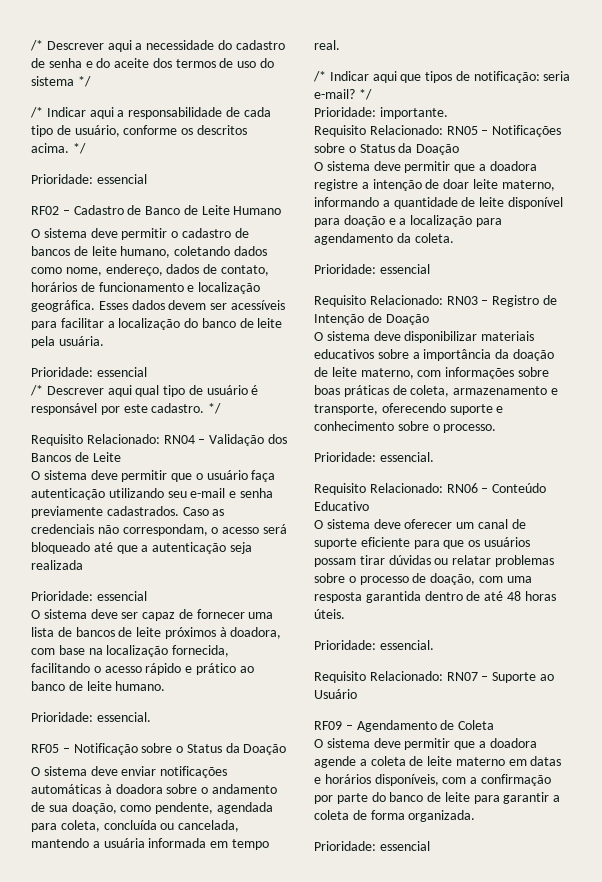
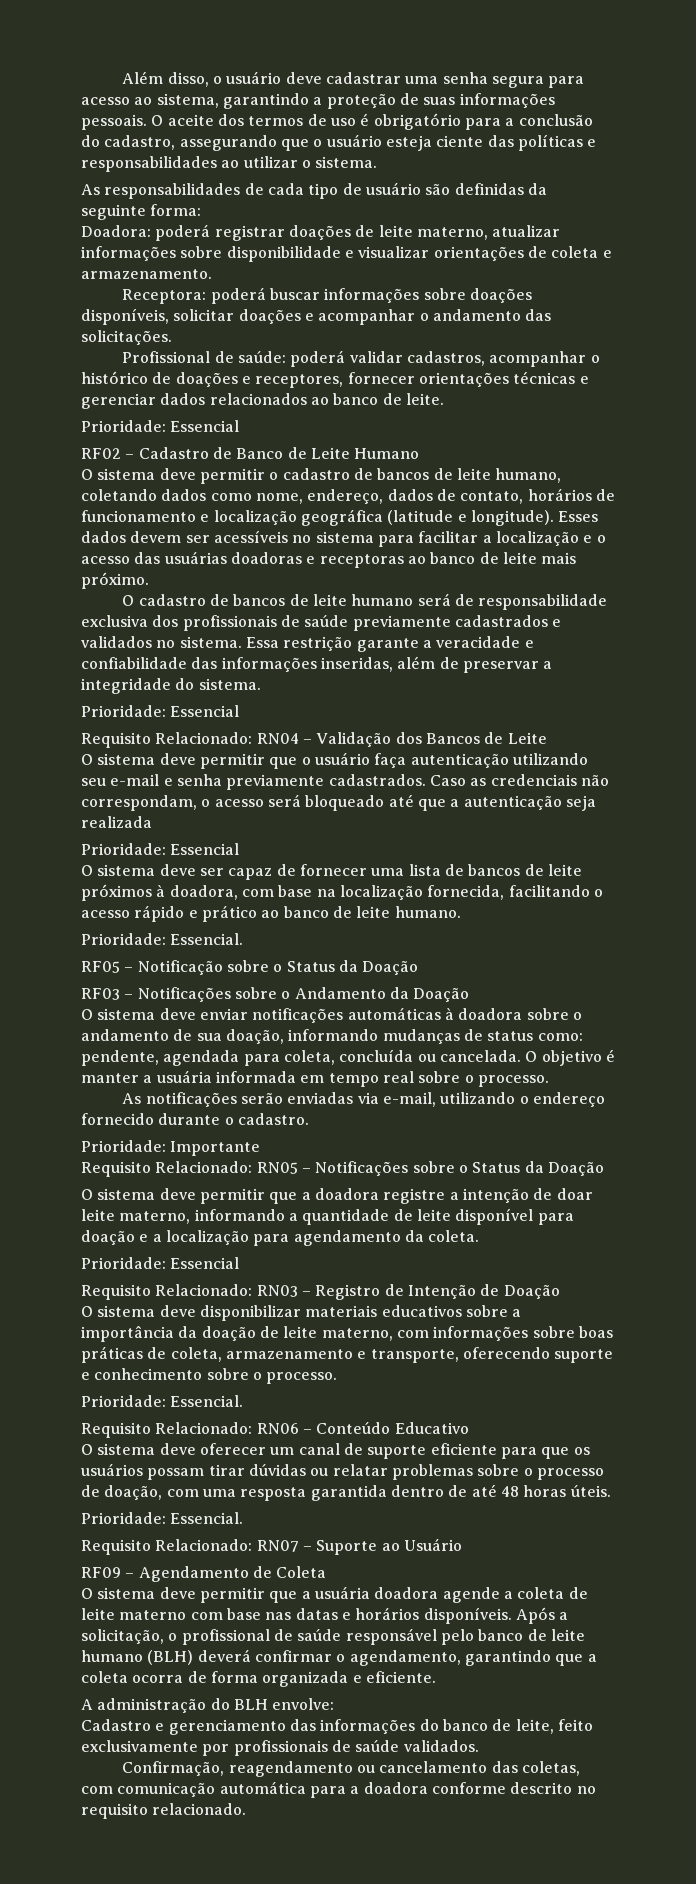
- /* Descrever aqui a necessidade do cadastro de senha e do aceite dos termos de uso do sistema */
- /* Indicar aqui a responsabilidade de cada tipo de usuário, conforme os descritos acima. */
- Prioridade: essencial
+ Além disso, o usuário deve cadastrar uma senha segura para acesso ao sistema, garantindo a proteção de suas informações pessoais. O aceite dos termos de uso é obrigatório para a conclusão do cadastro, assegurando que o usuário esteja ciente das políticas e responsabilidades ao utilizar o sistema.
+ As responsabilidades de cada tipo de usuário são definidas da seguinte forma:
+ Doadora: poderá registrar doações de leite materno, atualizar informações sobre disponibilidade e visualizar orientações de coleta e armazenamento.
+ Receptora: poderá buscar informações sobre doações disponíveis, solicitar doações e acompanhar o andamento das solicitações.
+ Profissional de saúde: poderá validar cadastros, acompanhar o histórico de doações e receptores, fornecer orientações técnicas e gerenciar dados relacionados ao banco de leite.
+ Prioridade: Essencial
- O sistema deve permitir o cadastro de bancos de leite humano, coletando dados como nome, endereço, dados de contato, horários de funcionamento e localização geográfica.
+ O sistema deve permitir o cadastro de bancos de leite humano, coletando dados como nome, endereço, dados de contato, horários de funcionamento e localização geográfica (latitude e longitude).
- Esses dados devem ser acessíveis para facilitar a localização do banco de leite pela usuária.
- Prioridade: essencial
- /* Descrever aqui qual tipo de usuário é responsável por este cadastro. */
+ Esses dados devem ser acessíveis no sistema para facilitar a localização e o acesso das usuárias doadoras e receptoras ao banco de leite mais próximo.
+ O cadastro de bancos de leite humano será de responsabilidade exclusiva dos profissionais de saúde previamente cadastrados e validados no sistema. Essa restrição garante a veracidade e confiabilidade das informações inseridas, além de preservar a integridade do sistema.
+ Prioridade: Essencial
  Caso as credenciais não correspondam, o acesso será bloqueado até que a autenticação seja realizada
- Prioridade: essencial
+ Prioridade: Essencial
  O sistema deve ser capaz de fornecer uma lista de bancos de leite próximos à doadora, com base na localização fornecida, facilitando o acesso rápido e prático ao banco de leite humano.
- Prioridade: essencial.
+ Prioridade: Essencial.
+ RF03 – Notificações sobre o Andamento da Doação
- O sistema deve enviar notificações automáticas à doadora sobre o andamento de sua doação, como pendente, agendada para coleta, concluída ou cancelada, mantendo a usuária informada em tempo real.
- /* Indicar aqui que tipos de notificação: seria e-mail? */
- Prioridade: importante.
+ O sistema deve enviar notificações automáticas à doadora sobre o andamento de sua doação, informando mudanças de status como: pendente, agendada para coleta, concluída ou cancelada. O objetivo é manter a usuária informada em tempo real sobre o processo.
+ As notificações serão enviadas via e-mail, utilizando o endereço fornecido durante o cadastro.
+ Prioridade: Importante
  O sistema deve permitir que a doadora registre a intenção de doar leite materno, informando a quantidade de leite disponível para doação e a localização para agendamento da coleta.
- Prioridade: essencial
+ Prioridade: Essencial
  O sistema deve disponibilizar materiais educativos sobre a importância da doação de leite materno, com informações sobre boas práticas de coleta, armazenamento e transporte, oferecendo suporte e conhecimento sobre o processo.
- Prioridade: essencial.
+ Prioridade: Essencial.
  O sistema deve oferecer um canal de suporte eficiente para que os usuários possam tirar dúvidas ou relatar problemas sobre o processo de doação, com uma resposta garantida dentro de até 48 horas úteis.
- Prioridade: essencial.
+ Prioridade: Essencial.
- O sistema deve permitir que a doadora agende a coleta de leite materno em datas e horários disponíveis, com a confirmação por parte do banco de leite para garantir a coleta de forma organizada.
- Prioridade: essencial
+ O sistema deve permitir que a usuária doadora agende a coleta de leite materno com base nas datas e horários disponíveis. Após a solicitação, o profissional de saúde responsável pelo banco de leite humano (BLH) deverá confirmar o agendamento, garantindo que a coleta ocorra de forma organizada e eficiente.
+ A administração do BLH envolve:
+ Cadastro e gerenciamento das informações do banco de leite, feito exclusivamente por profissionais de saúde validados.
+ Confirmação, reagendamento ou cancelamento das coletas, com comunicação automática para a doadora conforme descrito no requisito relacionado.

